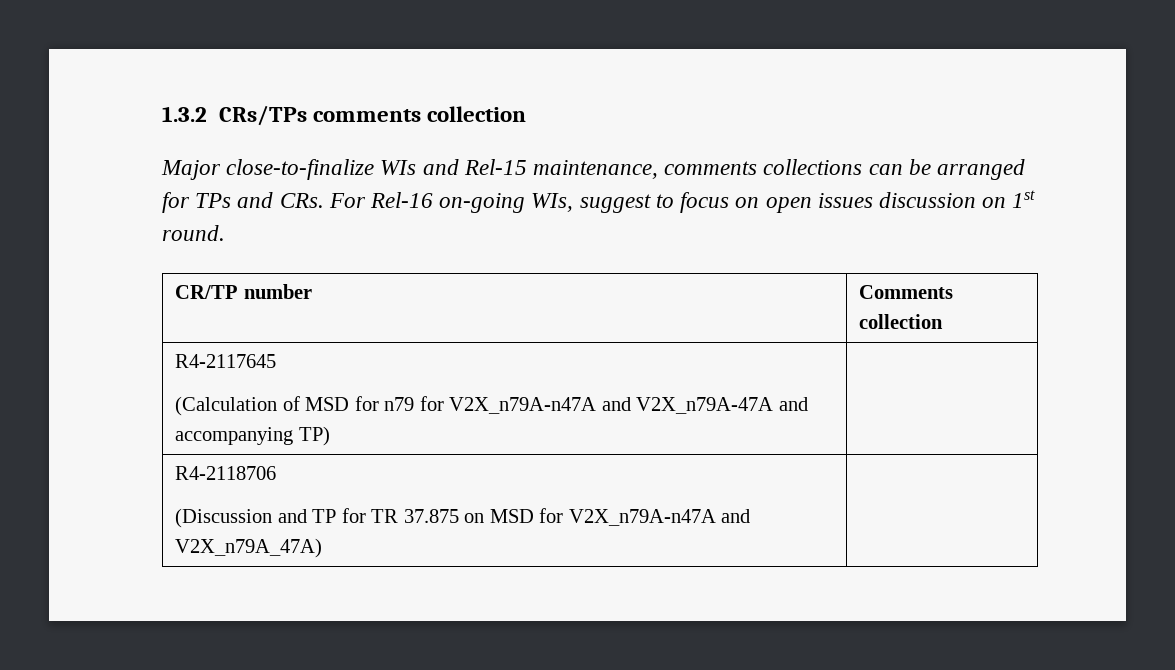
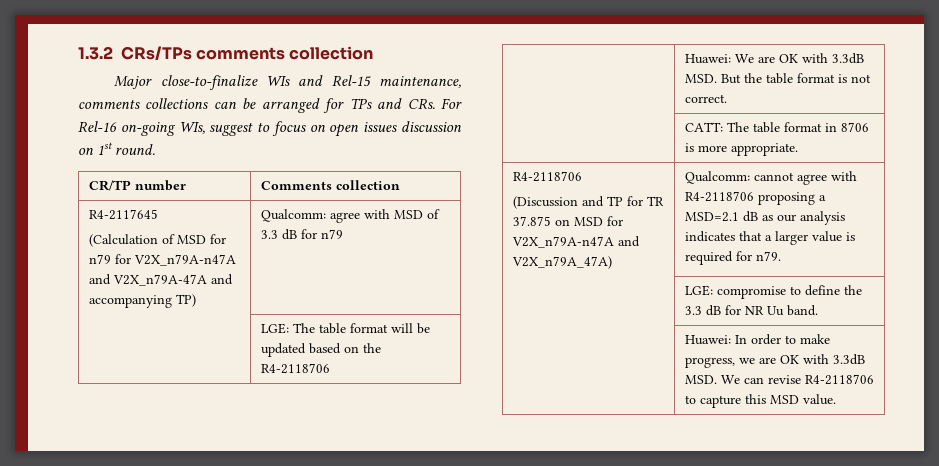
  R4-2117645
- (Calculation of MSD for n79 for V2X_n79A-n47A and V2X_n79A-47A and accompanying TP) |
+ (Calculation of MSD for n79 for V2X_n79A-n47A and V2X_n79A-47A and accompanying TP) | Qualcomm: agree with MSD of 3.3 dB for n79
+ | LGE: The table format will be updated based on the R4-2118706
+ | Huawei: We are OK with 3.3dB MSD. But the table format is not correct.
+ | CATT: The table format in 8706 is more appropriate.
  R4-2118706
- (Discussion and TP for TR 37.875 on MSD for V2X_n79A-n47A and V2X_n79A_47A) |
+ (Discussion and TP for TR 37.875 on MSD for V2X_n79A-n47A and V2X_n79A_47A) | Qualcomm: cannot agree with R4-2118706 proposing a MSD=2.1 dB as our analysis indicates that a larger value is required for n79.
+ | LGE: compromise to define the 3.3 dB for NR Uu band.
+ | Huawei: In order to make progress, we are OK with 3.3dB MSD. We can revise R4-2118706 to capture this MSD value.

